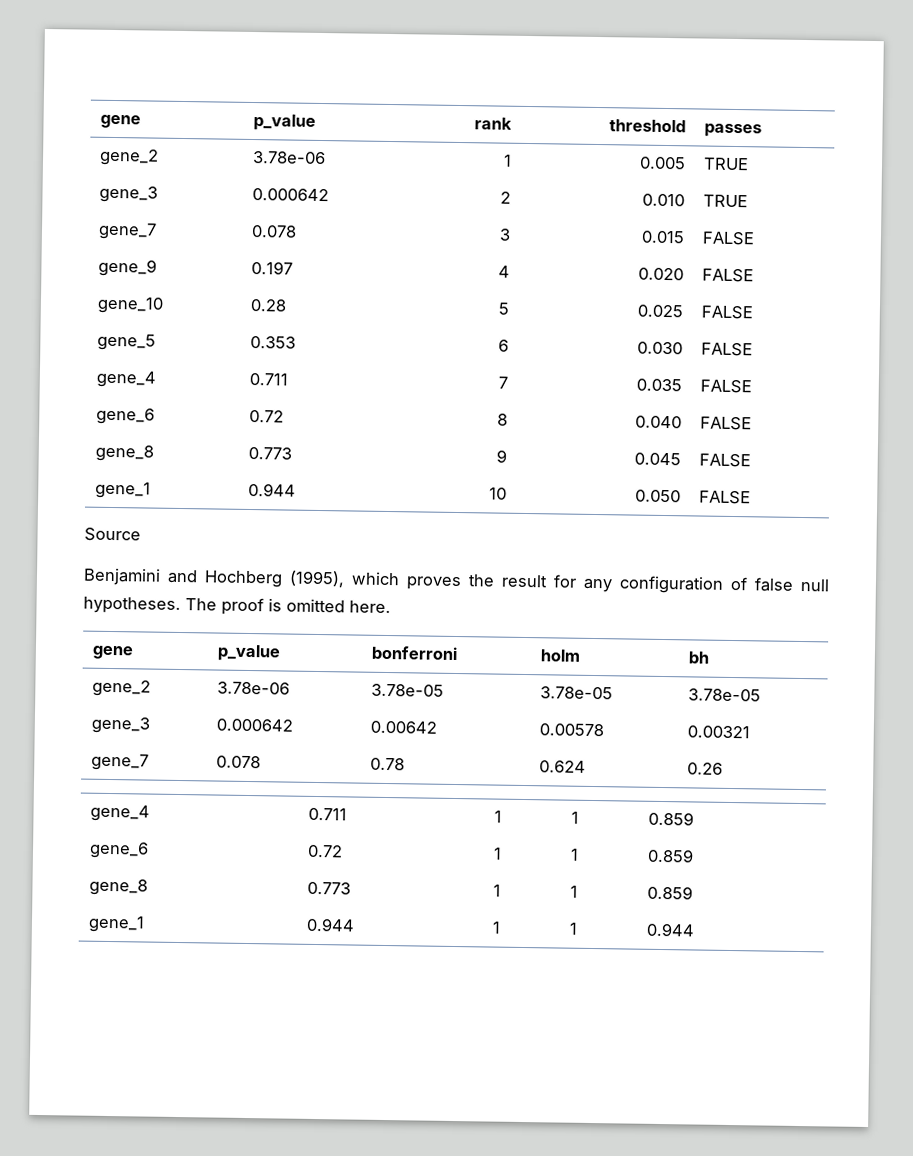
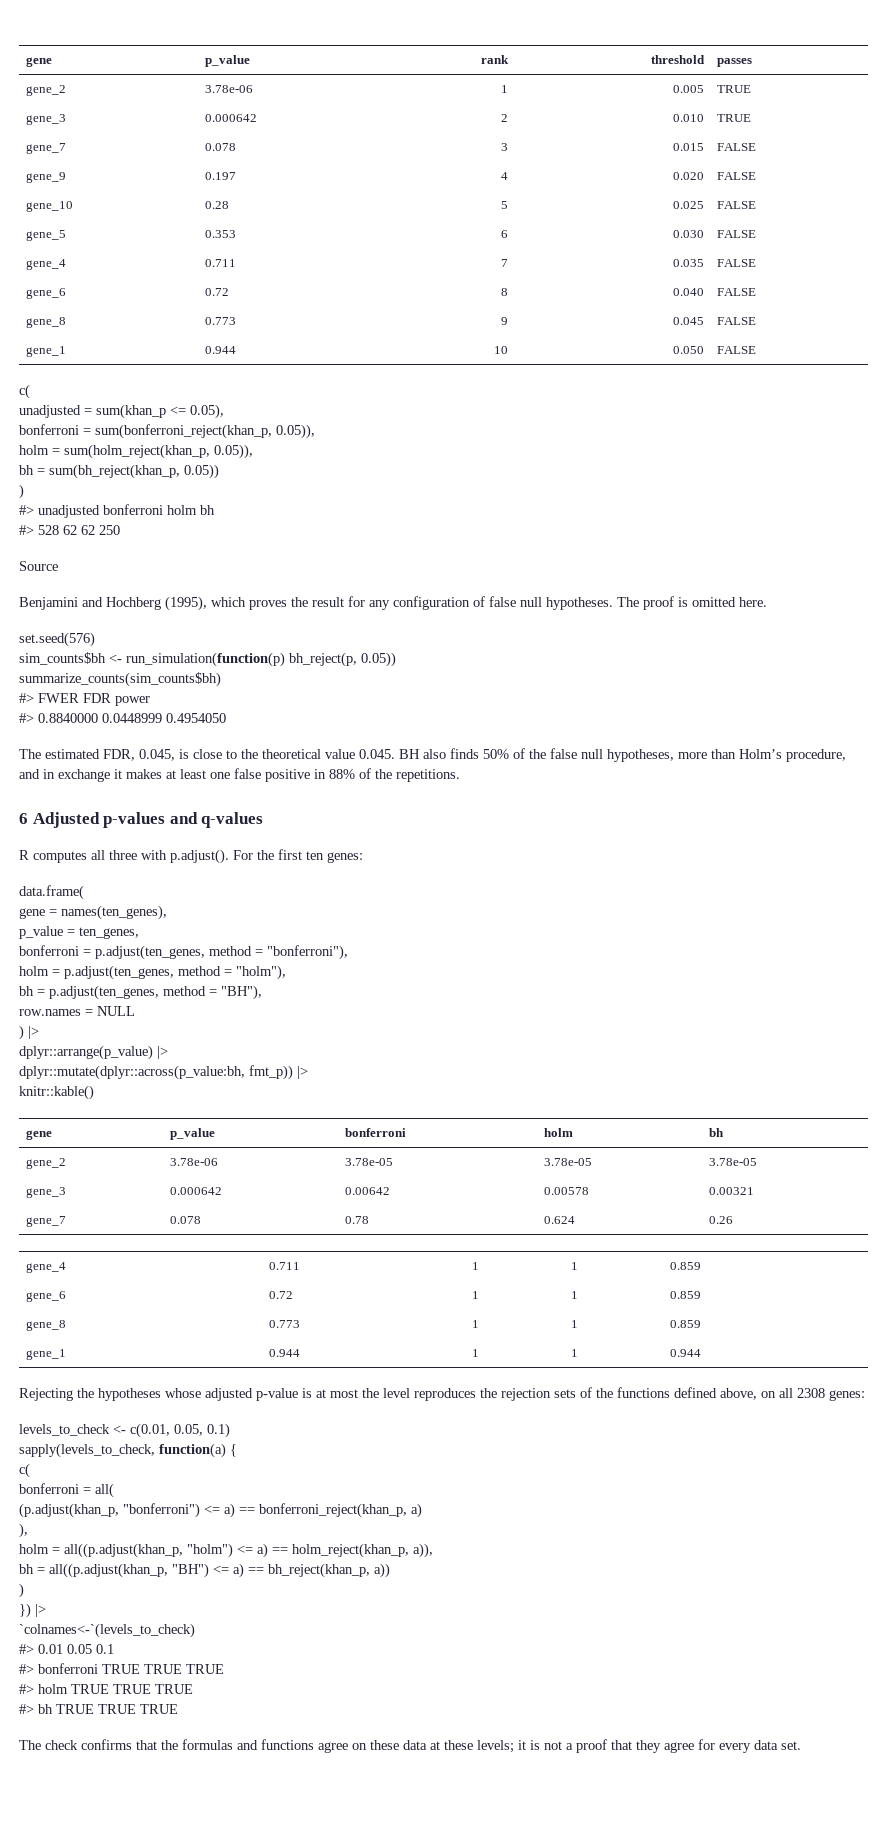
  gene_1 | 0.944 | 10 | 0.050 | FALSE
+ c(
+ unadjusted = sum(khan_p <= 0.05),
+ bonferroni = sum(bonferroni_reject(khan_p, 0.05)),
+ holm = sum(holm_reject(khan_p, 0.05)),
+ bh = sum(bh_reject(khan_p, 0.05))
+ )
+ #> unadjusted bonferroni holm bh
+ #> 528 62 62 250
+ set.seed(576)
+ sim_counts$bh <- run_simulation(function(p) bh_reject(p, 0.05))
+ summarize_counts(sim_counts$bh)
+ #> FWER FDR power
+ #> 0.8840000 0.0448999 0.4954050
+ The estimated FDR, 0.045, is close to the theoretical value 0.045. BH also finds 50% of the false null hypotheses, more than Holm’s procedure, and in exchange it makes at least one false positive in 88% of the repetitions.
+ 6 Adjusted p-values and q-values
+ R computes all three with p.adjust(). For the first ten genes:
+ data.frame(
+ gene = names(ten_genes),
+ p_value = ten_genes,
+ bonferroni = p.adjust(ten_genes, method = "bonferroni"),
+ holm = p.adjust(ten_genes, method = "holm"),
+ bh = p.adjust(ten_genes, method = "BH"),
+ row.names = NULL
+ ) |>
+ dplyr::arrange(p_value) |>
+ dplyr::mutate(dplyr::across(p_value:bh, fmt_p)) |>
+ knitr::kable()
+ Rejecting the hypotheses whose adjusted p-value is at most the level reproduces the rejection sets of the functions defined above, on all 2308 genes:
+ levels_to_check <- c(0.01, 0.05, 0.1)
+ sapply(levels_to_check, function(a) {
+ c(
+ bonferroni = all(
+ (p.adjust(khan_p, "bonferroni") <= a) == bonferroni_reject(khan_p, a)
+ ),
+ holm = all((p.adjust(khan_p, "holm") <= a) == holm_reject(khan_p, a)),
+ bh = all((p.adjust(khan_p, "BH") <= a) == bh_reject(khan_p, a))
+ )
+ }) |>
+ `colnames<-`(levels_to_check)
+ #> 0.01 0.05 0.1
+ #> bonferroni TRUE TRUE TRUE
+ #> holm TRUE TRUE TRUE
+ #> bh TRUE TRUE TRUE
+ The check confirms that the formulas and functions agree on these data at these levels; it is not a proof that they agree for every data set.

